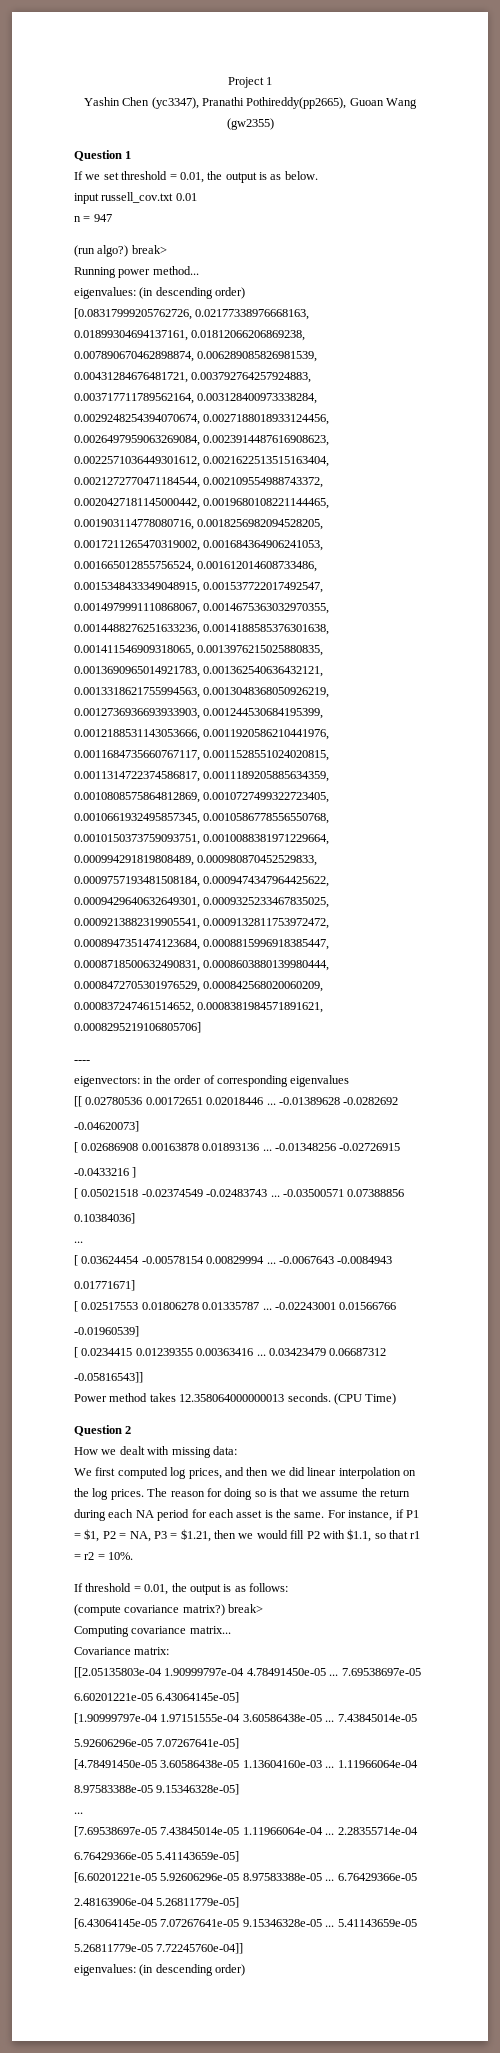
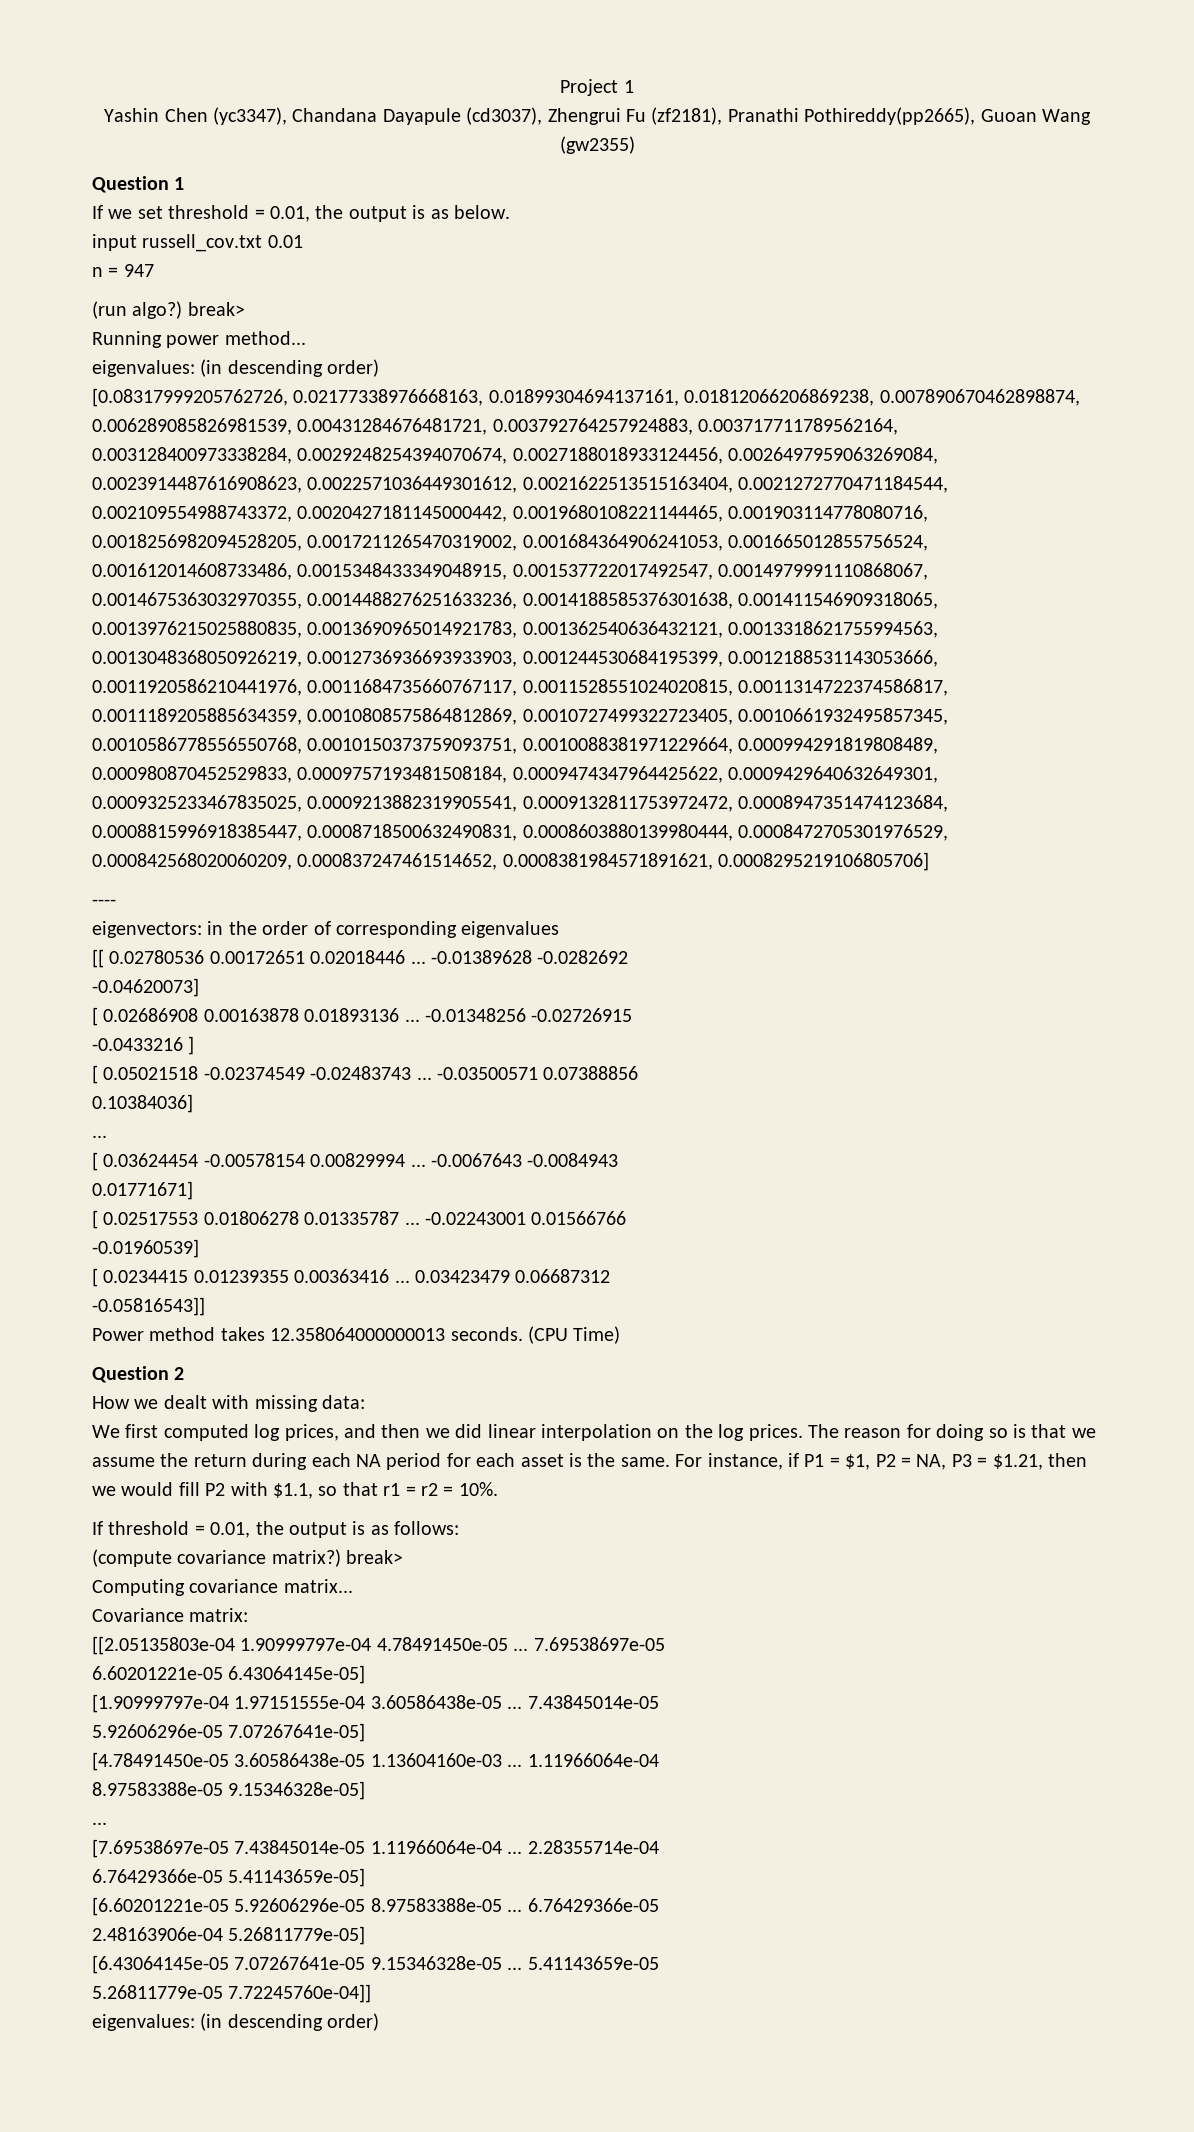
- Yashin Chen (yc3347), Pranathi Pothireddy(pp2665), Guoan Wang (gw2355)
+ Yashin Chen (yc3347), Chandana Dayapule (cd3037), Zhengrui Fu (zf2181), Pranathi Pothireddy(pp2665), Guoan Wang (gw2355)

